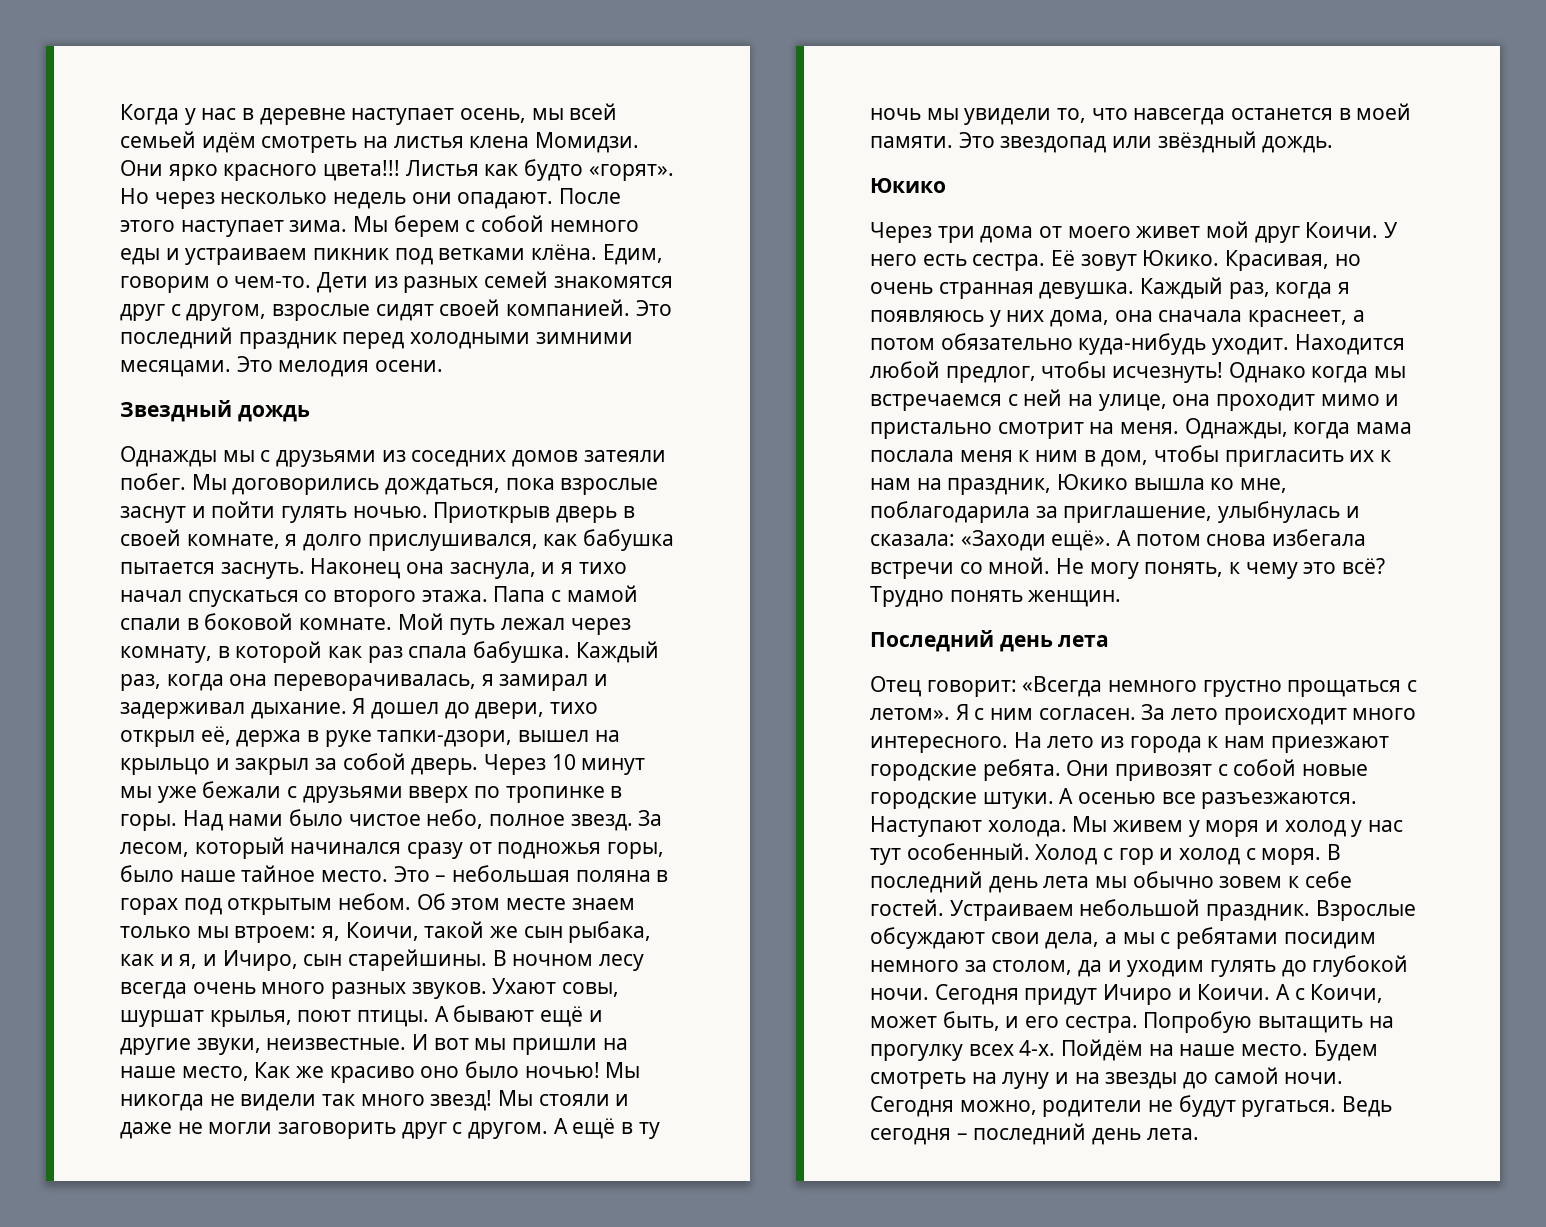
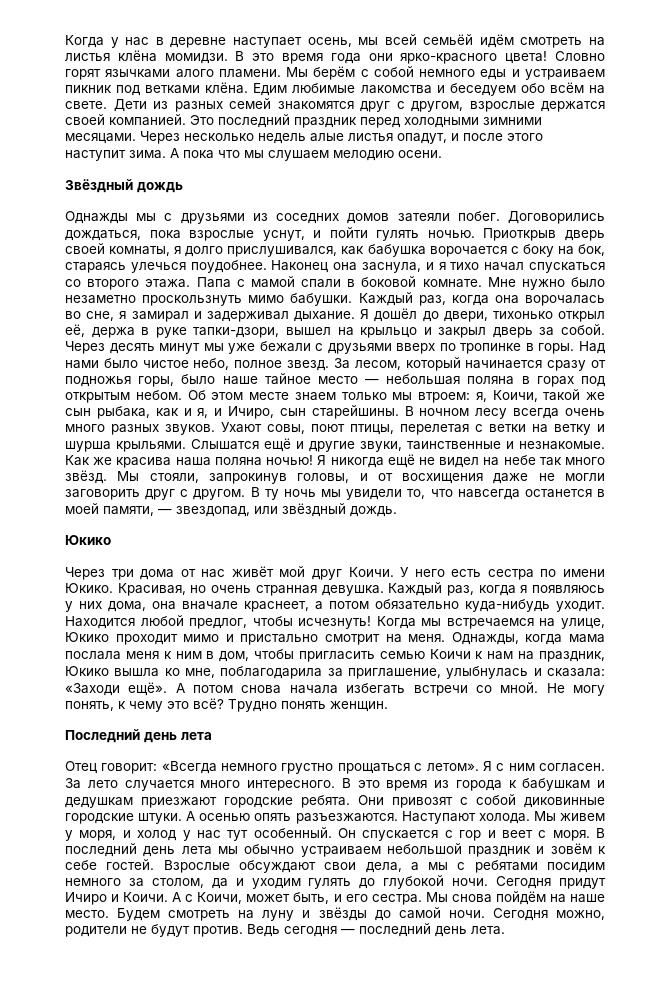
- Когда у нас в деревне наступает осень, мы всей семьей идём смотреть на листья клена Момидзи. Они ярко красного цвета!!! Листья как будто «горят». Но через несколько недель они опадают. После этого наступает зима. Мы берем с собой немного еды и устраиваем пикник под ветками клёна.
+ Когда у нас в деревне наступает осень, мы всей семьёй идём смотреть на листья клёна момидзи. В это время года они ярко-красного цвета! Словно горят язычками алого пламени. Мы берём с собой немного еды и устраиваем пикник под ветками клёна.
- Едим, говорим о чем-то.
+ Едим любимые лакомства и беседуем обо всём на свете.
- Дети из разных семей знакомятся друг с другом, взрослые сидят своей компанией.
+ Дети из разных семей знакомятся друг с другом, взрослые держатся своей компанией.
- Это мелодия осени.
+ Через несколько недель алые листья опадут, и после этого наступит зима. А пока что мы слушаем мелодию осени.
- Звездный дождь
+ Звёздный дождь
- Мы договорились дождаться, пока взрослые заснут и пойти гулять ночью.
+ Договорились дождаться, пока взрослые уснут, и пойти гулять ночью.
- Приоткрыв дверь в своей комнате, я долго прислушивался, как бабушка пытается заснуть.
+ Приоткрыв дверь своей комнаты, я долго прислушивался, как бабушка ворочается с боку на бок, стараясь улечься поудобнее.
- Мой путь лежал через комнату, в которой как раз спала бабушка.
+ Мне нужно было незаметно проскользнуть мимо бабушки.
- Каждый раз, когда она переворачивалась, я замирал и задерживал дыхание.
+ Каждый раз, когда она ворочалась во сне, я замирал и задерживал дыхание.
- Я дошел до двери, тихо открыл её, держа в руке тапки-дзори, вышел на крыльцо и закрыл за собой дверь. Через 10 минут мы уже бежали с друзьями вверх по тропинке в горы.
+ Я дошёл до двери, тихонько открыл её, держа в руке тапки-дзори, вышел на крыльцо и закрыл дверь за собой. Через десять минут мы уже бежали с друзьями вверх по тропинке в горы.
- За лесом, который начинался сразу от подножья горы, было наше тайное место. Это – небольшая поляна в горах под открытым небом.
+ За лесом, который начинается сразу от подножья горы, было наше тайное место — небольшая поляна в горах под открытым небом.
- Ухают совы, шуршат крылья, поют птицы. А бывают ещё и другие звуки, неизвестные. И вот мы пришли на наше место, Как же красиво оно было ночью! Мы никогда не видели так много звезд! Мы стояли и даже не могли заговорить друг с другом.
+ Ухают совы, поют птицы, перелетая с ветки на ветку и шурша крыльями. Слышатся ещё и другие звуки, таинственные и незнакомые. Как же красива наша поляна ночью! Я никогда ещё не видел на небе так много звёзд. Мы стояли, запрокинув головы, и от восхищения даже не могли заговорить друг с другом.
- А ещё в ту ночь мы увидели то, что навсегда останется в моей памяти. Это звездопад или звёздный дождь.
+ В ту ночь мы увидели то, что навсегда останется в моей памяти, — звездопад, или звёздный дождь.
- Через три дома от моего живет мой друг Коичи.
+ Через три дома от нас живёт мой друг Коичи.
- У него есть сестра. Её зовут Юкико.
+ У него есть сестра по имени Юкико.
- Каждый раз, когда я появляюсь у них дома, она сначала краснеет, а потом обязательно куда-нибудь уходит.
+ Каждый раз, когда я появляюсь у них дома, она вначале краснеет, а потом обязательно куда-нибудь уходит.
- Однако когда мы встречаемся с ней на улице, она проходит мимо и пристально смотрит на меня.
+ Когда мы встречаемся на улице, Юкико проходит мимо и пристально смотрит на меня.
- Однажды, когда мама послала меня к ним в дом, чтобы пригласить их к нам на праздник, Юкико вышла ко мне, поблагодарила за приглашение, улыбнулась и сказала: «Заходи ещё».
+ Однажды, когда мама послала меня к ним в дом, чтобы пригласить семью Коичи к нам на праздник, Юкико вышла ко мне, поблагодарила за приглашение, улыбнулась и сказала: «Заходи ещё».
- А потом снова избегала встречи со мной.
+ А потом снова начала избегать встречи со мной.
- За лето происходит много интересного.
+ За лето случается много интересного.
- На лето из города к нам приезжают городские ребята.
+ В это время из города к бабушкам и дедушкам приезжают городские ребята.
- Они привозят с собой новые городские штуки.
+ Они привозят с собой диковинные городские штуки.
- А осенью все разъезжаются.
+ А осенью опять разъезжаются.
- Мы живем у моря и холод у нас тут особенный.
+ Мы живем у моря, и холод у нас тут особенный.
- Холод с гор и холод с моря.
+ Он спускается с гор и веет с моря.
- В последний день лета мы обычно зовем к себе гостей. Устраиваем небольшой праздник.
+ В последний день лета мы обычно устраиваем небольшой праздник и зовём к себе гостей.
- Попробую вытащить на прогулку всех 4-х. Пойдём на наше место.
+ Мы снова пойдём на наше место.
- Будем смотреть на луну и на звезды до самой ночи.
+ Будем смотреть на луну и звёзды до самой ночи.
- Сегодня можно, родители не будут ругаться.
+ Сегодня можно, родители не будут против.
- Ведь сегодня – последний день лета.
+ Ведь сегодня — последний день лета.

